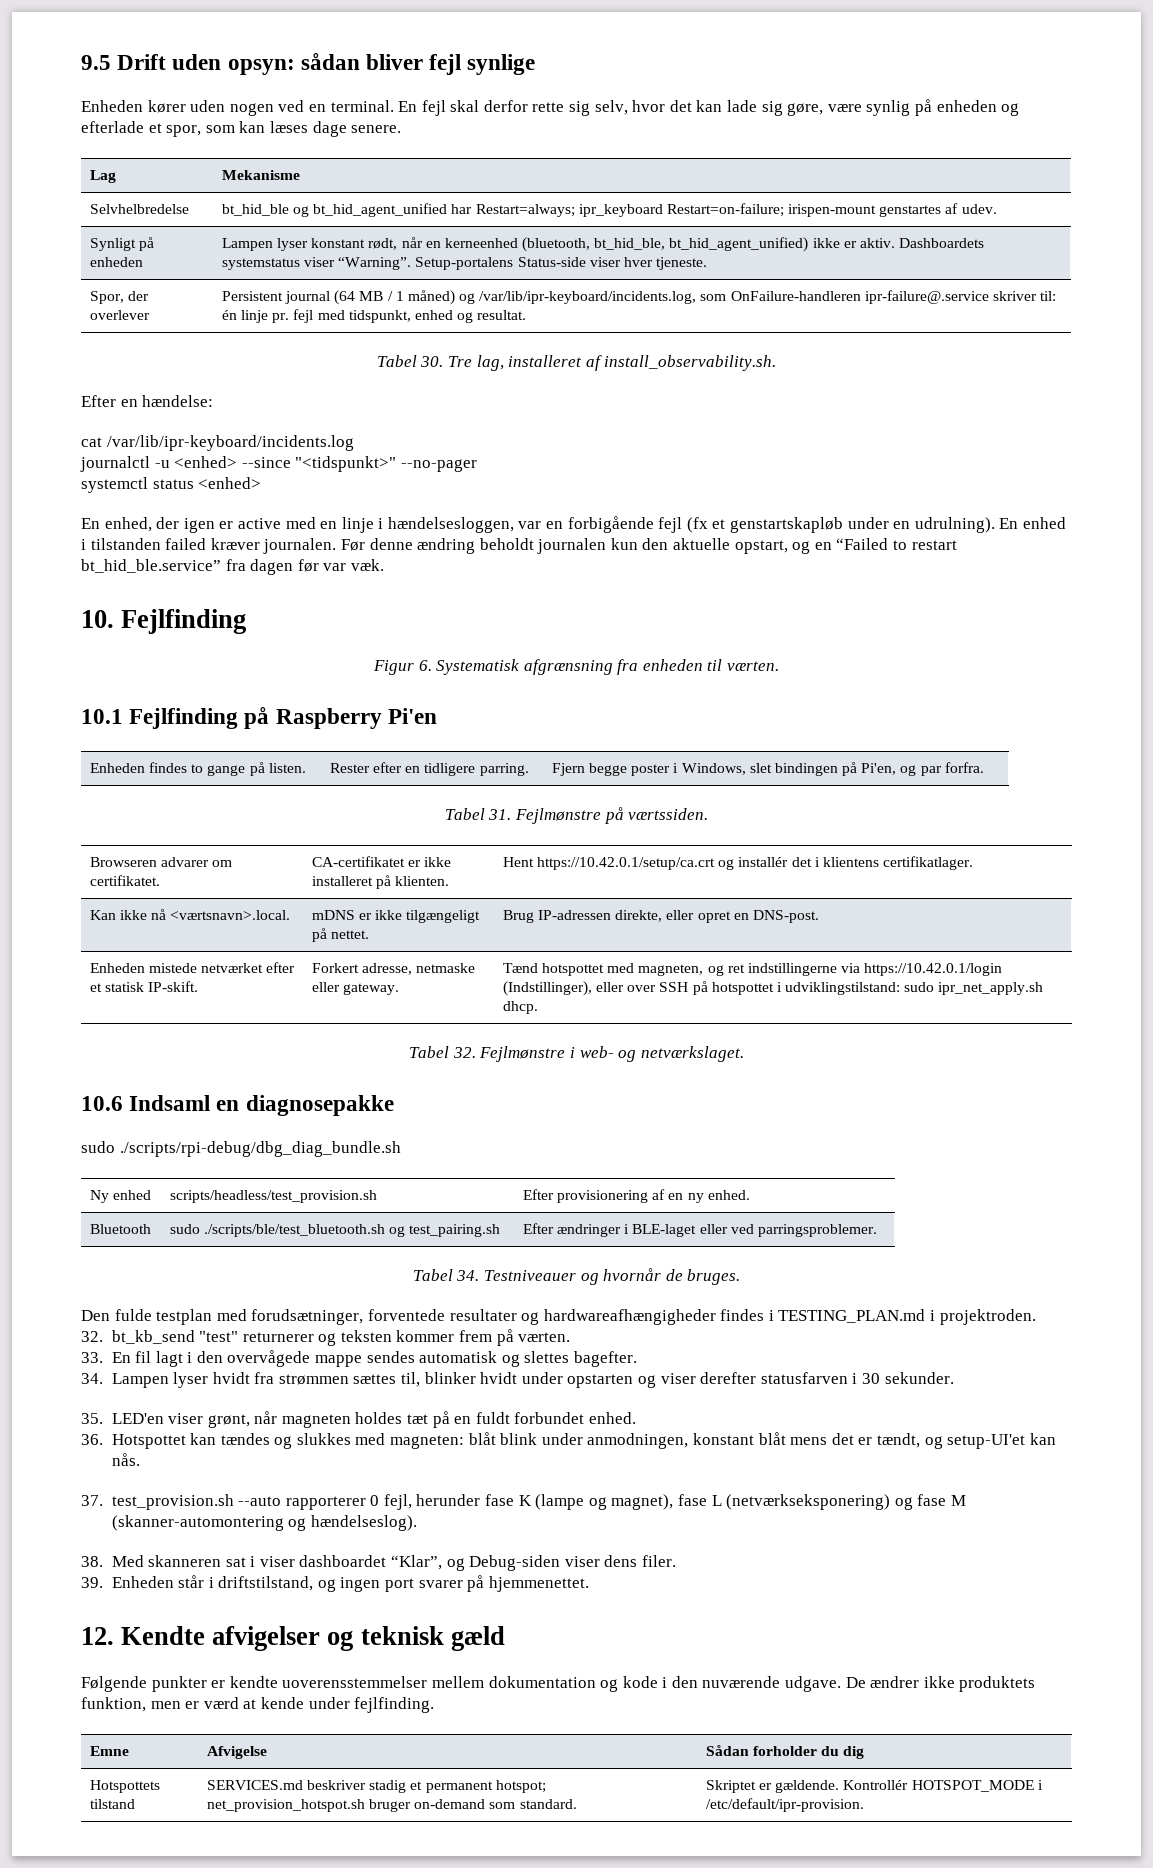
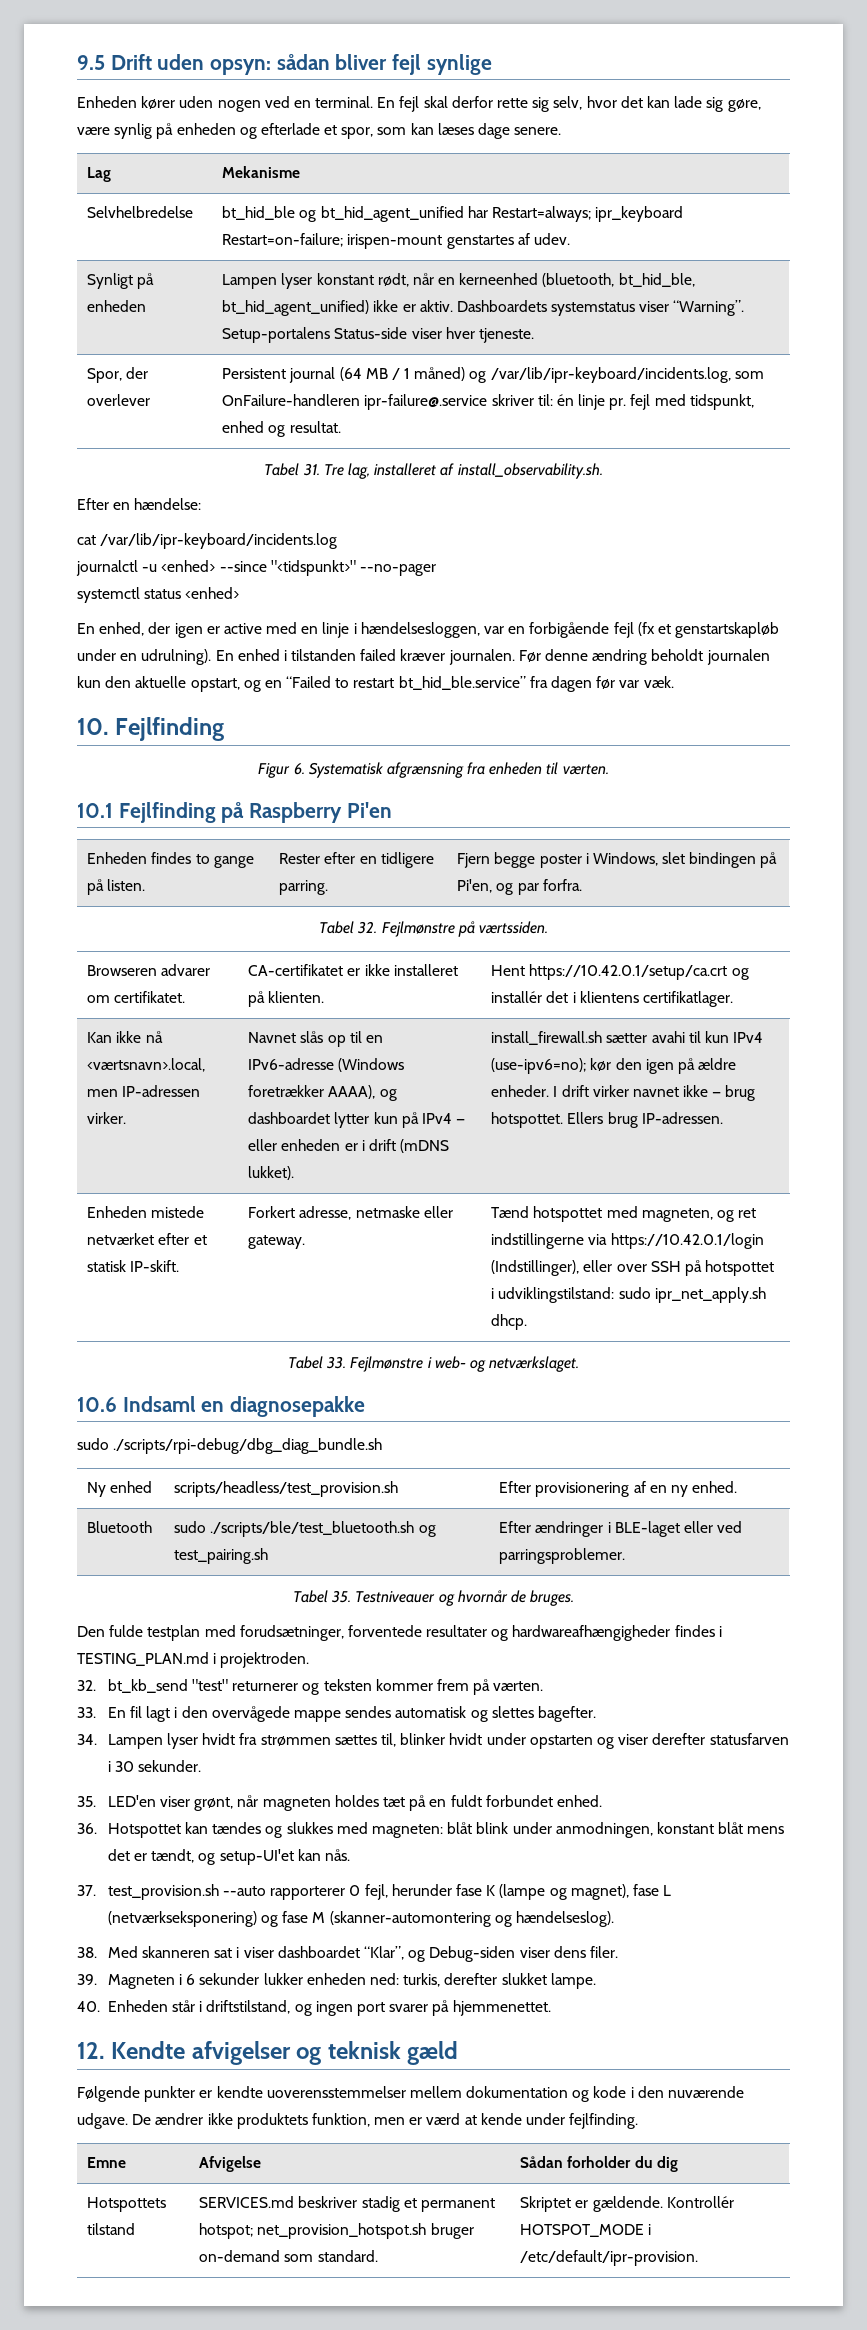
- Tabel 30. Tre lag, installeret af install_observability.sh.
+ Tabel 31. Tre lag, installeret af install_observability.sh.
- Tabel 31. Fejlmønstre på værtssiden.
+ Tabel 32. Fejlmønstre på værtssiden.
- Kan ikke nå <værtsnavn>.local. | mDNS er ikke tilgængeligt på nettet. | Brug IP-adressen direkte, eller opret en DNS-post.
+ Kan ikke nå <værtsnavn>.local, men IP-adressen virker. | Navnet slås op til en IPv6-adresse (Windows foretrækker AAAA), og dashboardet lytter kun på IPv4 — eller enheden er i drift (mDNS lukket). | install_firewall.sh sætter avahi til kun IPv4 (use-ipv6=no); kør den igen på ældre enheder. I drift virker navnet ikke — brug hotspottet. Ellers brug IP-adressen.
- Tabel 32. Fejlmønstre i web- og netværkslaget.
+ Tabel 33. Fejlmønstre i web- og netværkslaget.
- Tabel 34. Testniveauer og hvornår de bruges.
+ Tabel 35. Testniveauer og hvornår de bruges.
- 39. Enheden står i driftstilstand, og ingen port svarer på hjemmenettet.
+ 39. Magneten i 6 sekunder lukker enheden ned: turkis, derefter slukket lampe.
+ 40. Enheden står i driftstilstand, og ingen port svarer på hjemmenettet.

